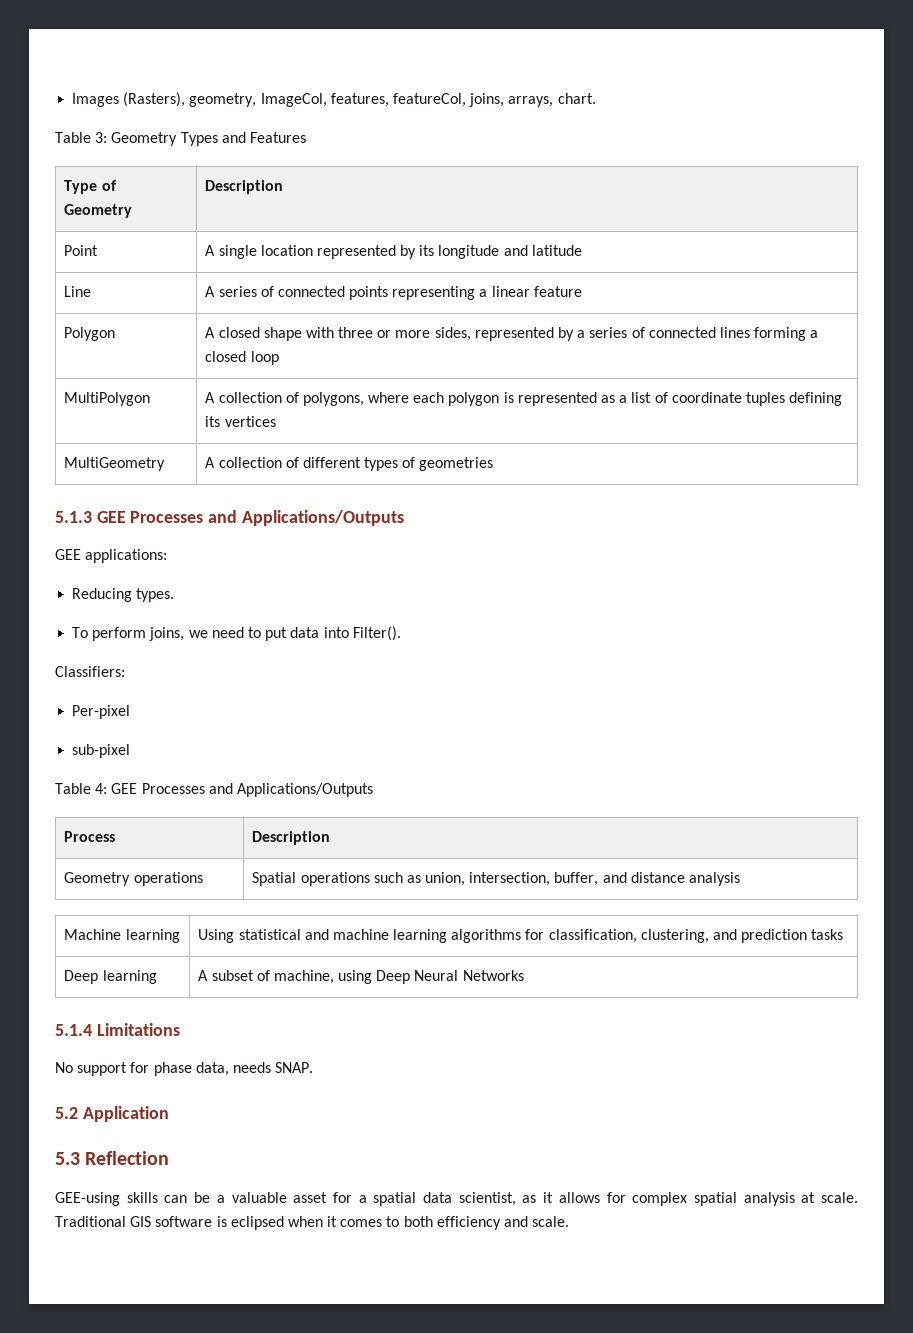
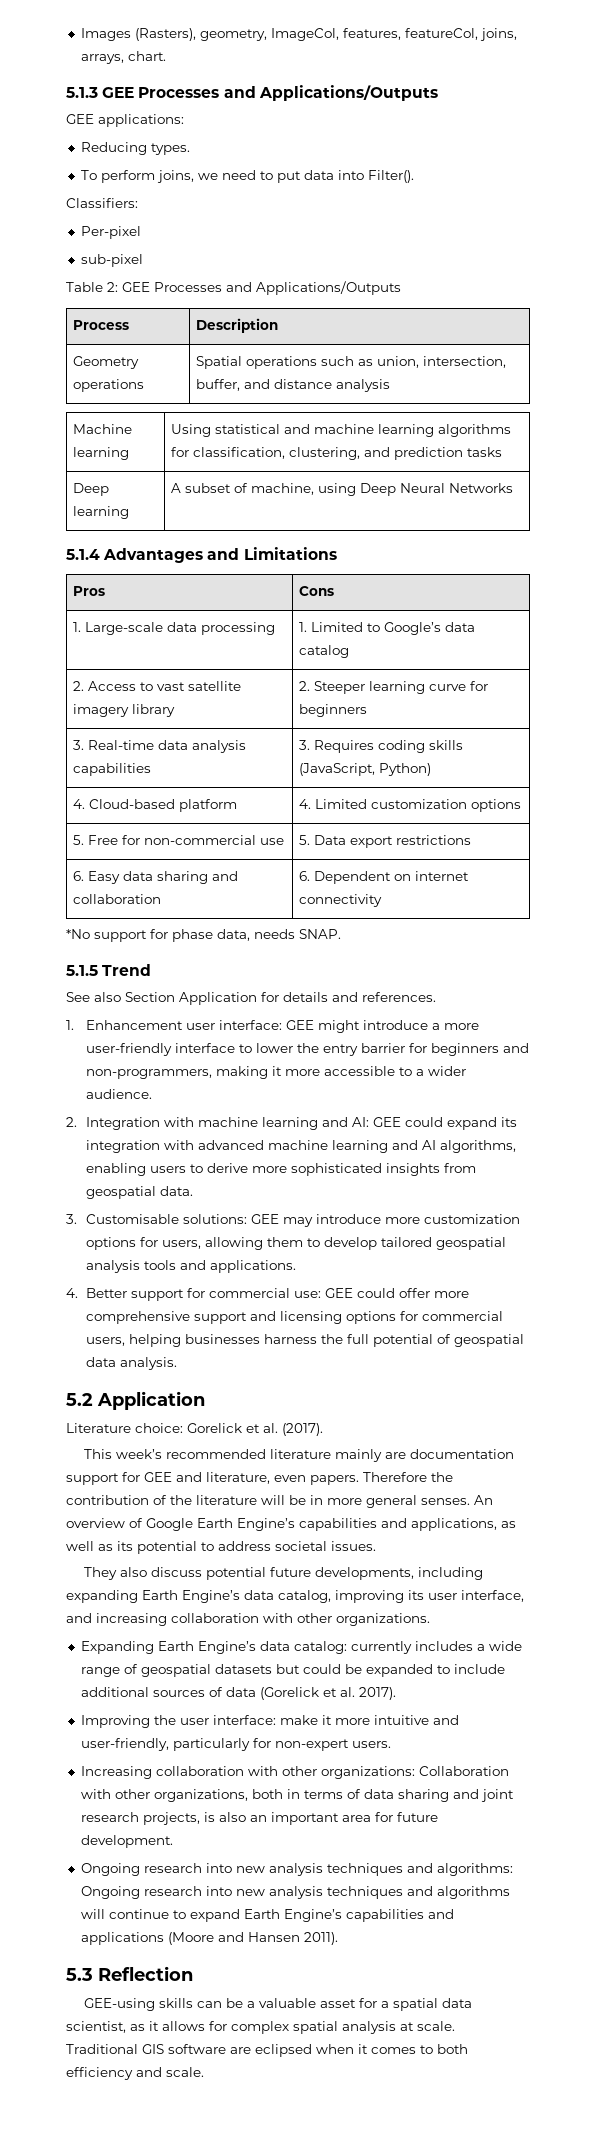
- Table 3: Geometry Types and Features
- Type of Geometry | Description
- Point | A single location represented by its longitude and latitude
- Line | A series of connected points representing a linear feature
- Polygon | A closed shape with three or more sides, represented by a series of connected lines forming a closed loop
- MultiPolygon | A collection of polygons, where each polygon is represented as a list of coordinate tuples defining its vertices
- MultiGeometry | A collection of different types of geometries
- Table 4: GEE Processes and Applications/Outputs
+ Table 2: GEE Processes and Applications/Outputs
- 5.1.4 Limitations
+ 5.1.4 Advantages and Limitations
- No support for phase data, needs SNAP.
+ Pros | Cons
+ 1. Large-scale data processing | 1. Limited to Google’s data catalog
+ 2. Access to vast satellite imagery library | 2. Steeper learning curve for beginners
+ 3. Real-time data analysis capabilities | 3. Requires coding skills (JavaScript, Python)
+ 4. Cloud-based platform | 4. Limited customization options
+ 5. Free for non-commercial use | 5. Data export restrictions
+ 6. Easy data sharing and collaboration | 6. Dependent on internet connectivity
+ *No support for phase data, needs SNAP.
+ 5.1.5 Trend
+ See also Section Application for details and references.
+ 1. Enhancement user interface: GEE might introduce a more user-friendly interface to lower the entry barrier for beginners and non-programmers, making it more accessible to a wider audience.
+ 2. Integration with machine learning and AI: GEE could expand its integration with advanced machine learning and AI algorithms, enabling users to derive more sophisticated insights from geospatial data.
+ 3. Customisable solutions: GEE may introduce more customization options for users, allowing them to develop tailored geospatial analysis tools and applications.
+ 4. Better support for commercial use: GEE could offer more comprehensive support and licensing options for commercial users, helping businesses harness the full potential of geospatial data analysis.
  5.2 Application
+ Literature choice: Gorelick et al. (2017).
+ This week’s recommended literature mainly are documentation support for GEE and literature, even papers. Therefore the contribution of the literature will be in more general senses. An overview of Google Earth Engine’s capabilities and applications, as well as its potential to address societal issues.
+ They also discuss potential future developments, including expanding Earth Engine’s data catalog, improving its user interface, and increasing collaboration with other organizations.
+ Expanding Earth Engine’s data catalog: currently includes a wide range of geospatial datasets but could be expanded to include additional sources of data (Gorelick et al. 2017).
+ Improving the user interface: make it more intuitive and user-friendly, particularly for non-expert users.
+ Increasing collaboration with other organizations: Collaboration with other organizations, both in terms of data sharing and joint research projects, is also an important area for future development.
+ Ongoing research into new analysis techniques and algorithms: Ongoing research into new analysis techniques and algorithms will continue to expand Earth Engine’s capabilities and applications (Moore and Hansen 2011).
- Traditional GIS software is eclipsed when it comes to both efficiency and scale.
+ Traditional GIS software are eclipsed when it comes to both efficiency and scale.

